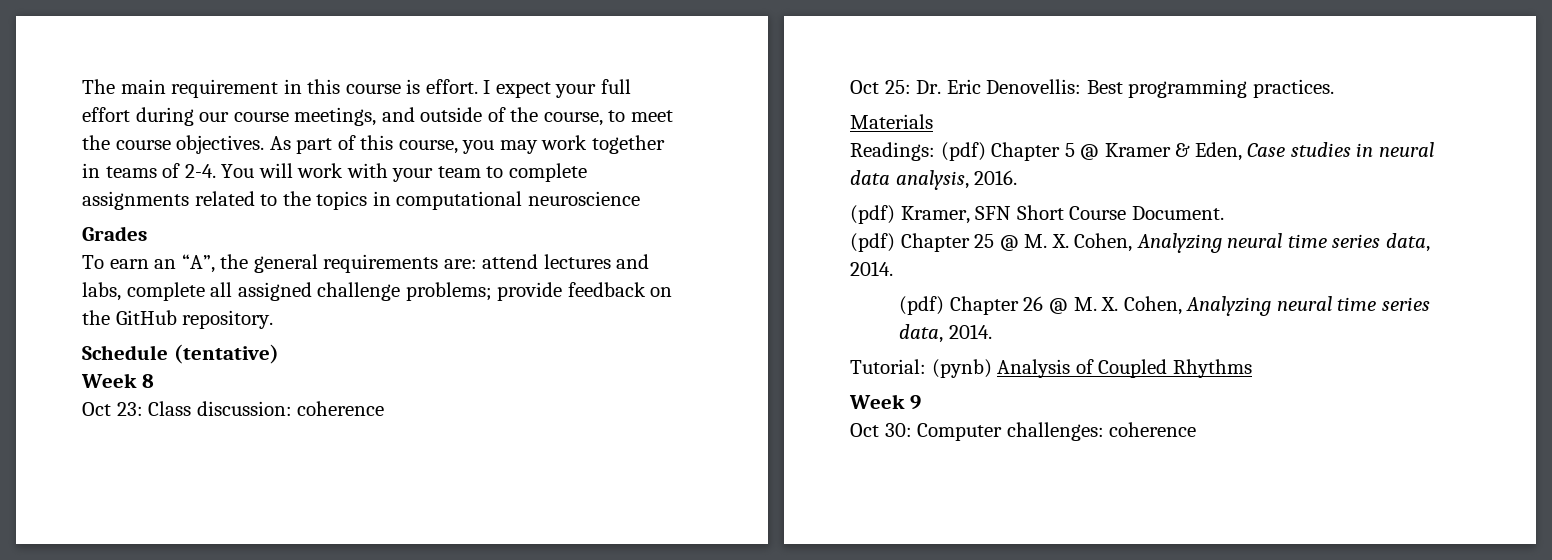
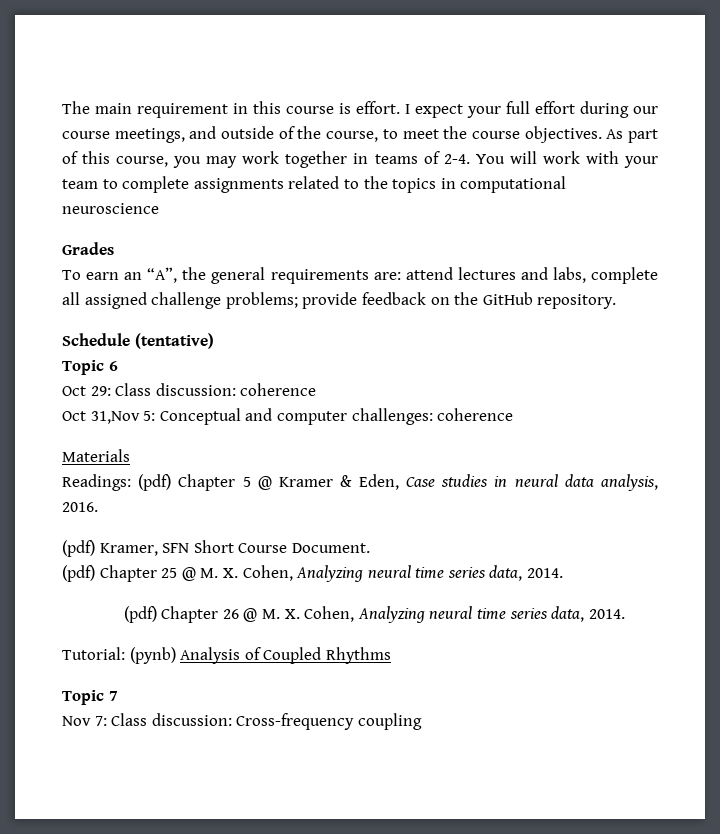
- Week 8
- Oct 23: Class discussion: coherence
+ Topic 6
+ Oct 29: Class discussion: coherence
- Oct 25: Dr. Eric Denovellis: Best programming practices.
+ Oct 31,Nov 5: Conceptual and computer challenges: coherence
- Week 9
- Oct 30: Computer challenges: coherence
+ Topic 7
+ Nov 7: Class discussion: Cross-frequency coupling

